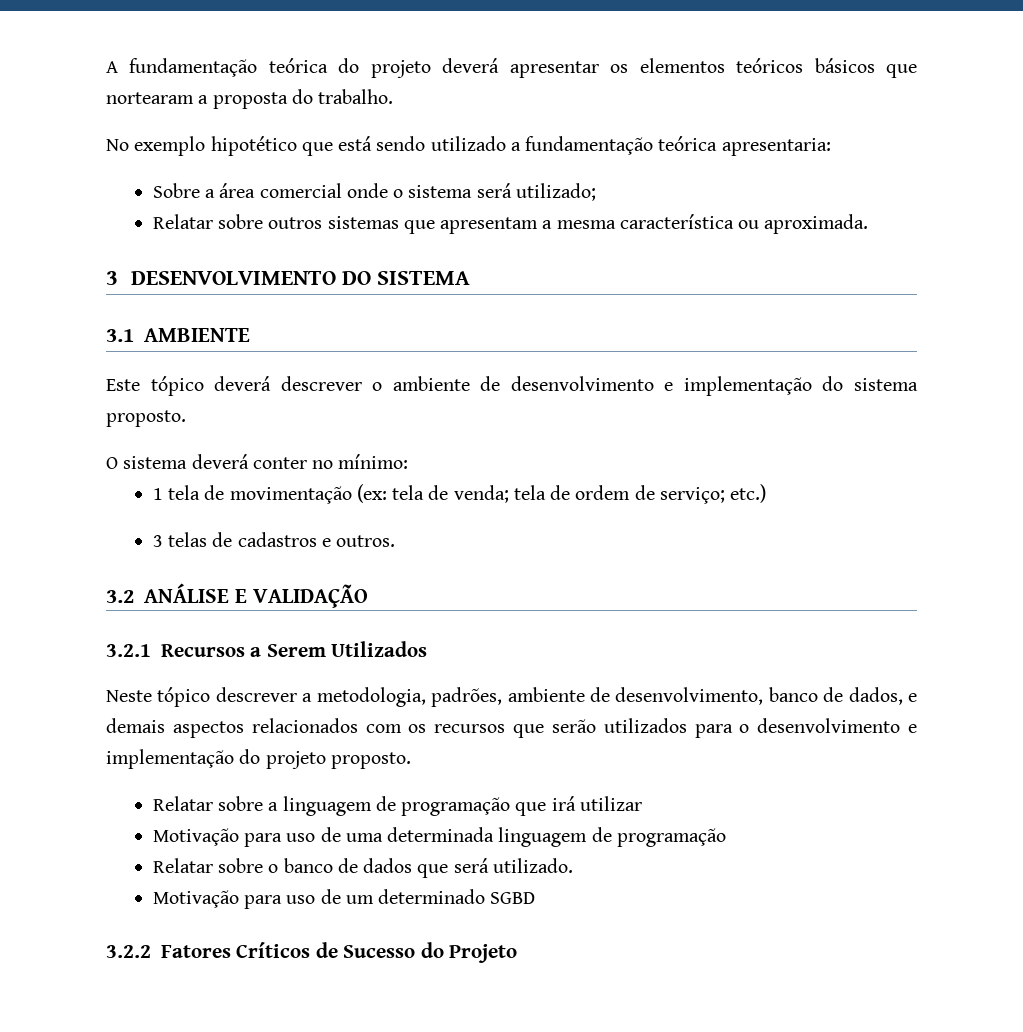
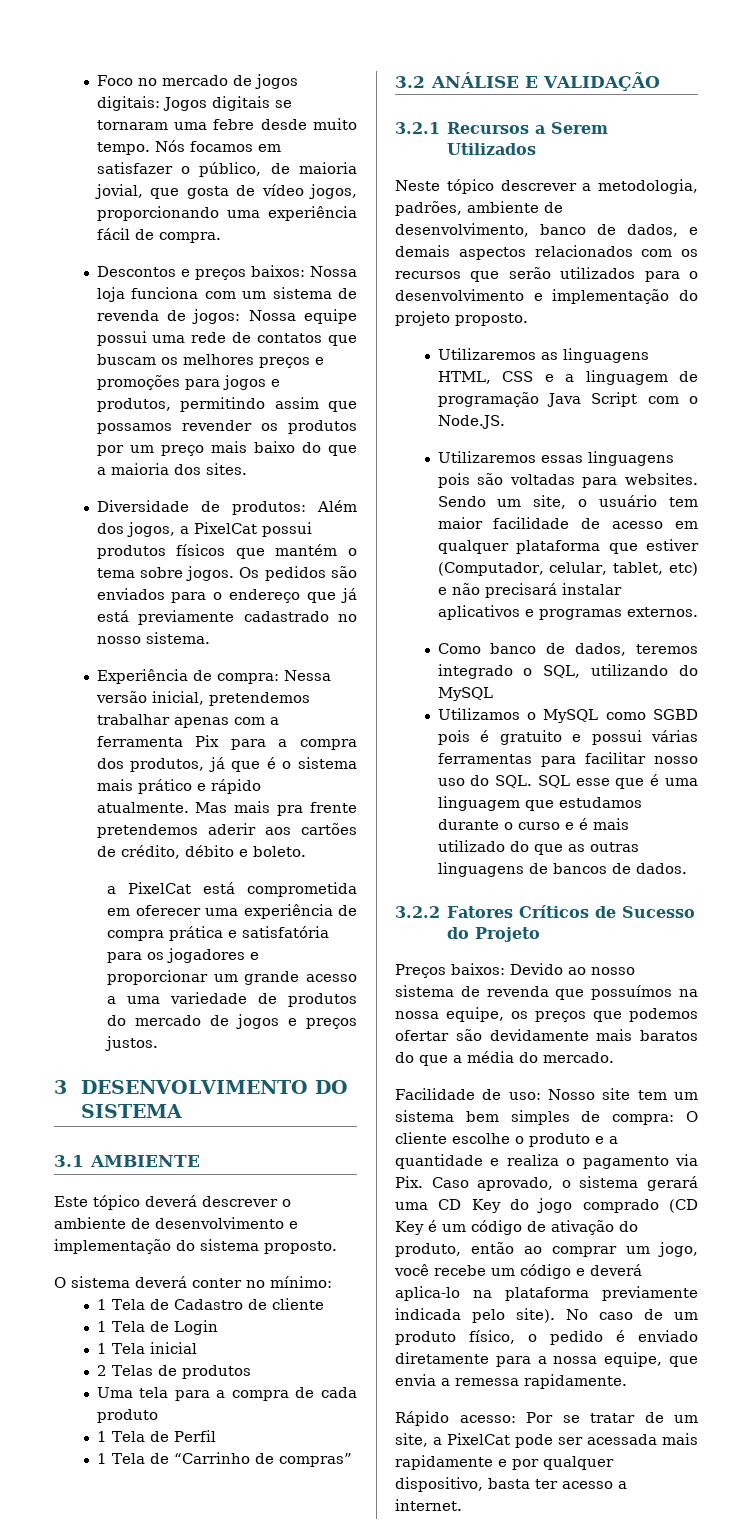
- A fundamentação teórica do projeto deverá apresentar os elementos teóricos básicos que nortearam a proposta do trabalho.
- No exemplo hipotético que está sendo utilizado a fundamentação teórica apresentaria:
- Sobre a área comercial onde o sistema será utilizado;
- Relatar sobre outros sistemas que apresentam a mesma característica ou aproximada.
+ Foco no mercado de jogos digitais: Jogos digitais se tornaram uma febre desde muito tempo. Nós focamos em satisfazer o público, de maioria jovial, que gosta de vídeo jogos, proporcionando uma experiência fácil de compra.
+ Descontos e preços baixos: Nossa loja funciona com um sistema de revenda de jogos: Nossa equipe possui uma rede de contatos que buscam os melhores preços e promoções para jogos e produtos, permitindo assim que possamos revender os produtos por um preço mais baixo do que a maioria dos sites.
+ Diversidade de produtos: Além dos jogos, a PixelCat possui produtos físicos que mantém o tema sobre jogos. Os pedidos são enviados para o endereço que já está previamente cadastrado no nosso sistema.
+ Experiência de compra: Nessa versão inicial, pretendemos trabalhar apenas com a ferramenta Pix para a compra dos produtos, já que é o sistema mais prático e rápido atualmente. Mas mais pra frente pretendemos aderir aos cartões de crédito, débito e boleto.
+ a PixelCat está comprometida em oferecer uma experiência de compra prática e satisfatória para os jogadores e proporcionar um grande acesso a uma variedade de produtos do mercado de jogos e preços justos.
- 1 tela de movimentação (ex: tela de venda; tela de ordem de serviço; etc.)
- 3 telas de cadastros e outros.
+ 1 Tela de Cadastro de cliente
+ 1 Tela de Login
+ 1 Tela inicial
+ 2 Telas de produtos
+ Uma tela para a compra de cada produto
+ 1 Tela de Perfil
+ 1 Tela de “Carrinho de compras”
- Relatar sobre a linguagem de programação que irá utilizar
- Motivação para uso de uma determinada linguagem de programação
- Relatar sobre o banco de dados que será utilizado.
- Motivação para uso de um determinado SGBD
+ Utilizaremos as linguagens HTML, CSS e a linguagem de programação Java Script com o Node.JS.
+ Utilizaremos essas linguagens pois são voltadas para websites. Sendo um site, o usuário tem maior facilidade de acesso em qualquer plataforma que estiver (Computador, celular, tablet, etc) e não precisará instalar aplicativos e programas externos.
+ Como banco de dados, teremos integrado o SQL, utilizando do MySQL
+ Utilizamos o MySQL como SGBD pois é gratuito e possui várias ferramentas para facilitar nosso uso do SQL. SQL esse que é uma linguagem que estudamos durante o curso e é mais utilizado do que as outras linguagens de bancos de dados.
+ Preços baixos: Devido ao nosso sistema de revenda que possuímos na nossa equipe, os preços que podemos ofertar são devidamente mais baratos do que a média do mercado.
+ Facilidade de uso: Nosso site tem um sistema bem simples de compra: O cliente escolhe o produto e a quantidade e realiza o pagamento via Pix. Caso aprovado, o sistema gerará uma CD Key do jogo comprado (CD Key é um código de ativação do produto, então ao comprar um jogo, você recebe um código e deverá aplica-lo na plataforma previamente indicada pelo site). No caso de um produto físico, o pedido é enviado diretamente para a nossa equipe, que envia a remessa rapidamente.
+ Rápido acesso: Por se tratar de um site, a PixelCat pode ser acessada mais rapidamente e por qualquer dispositivo, basta ter acesso a internet.

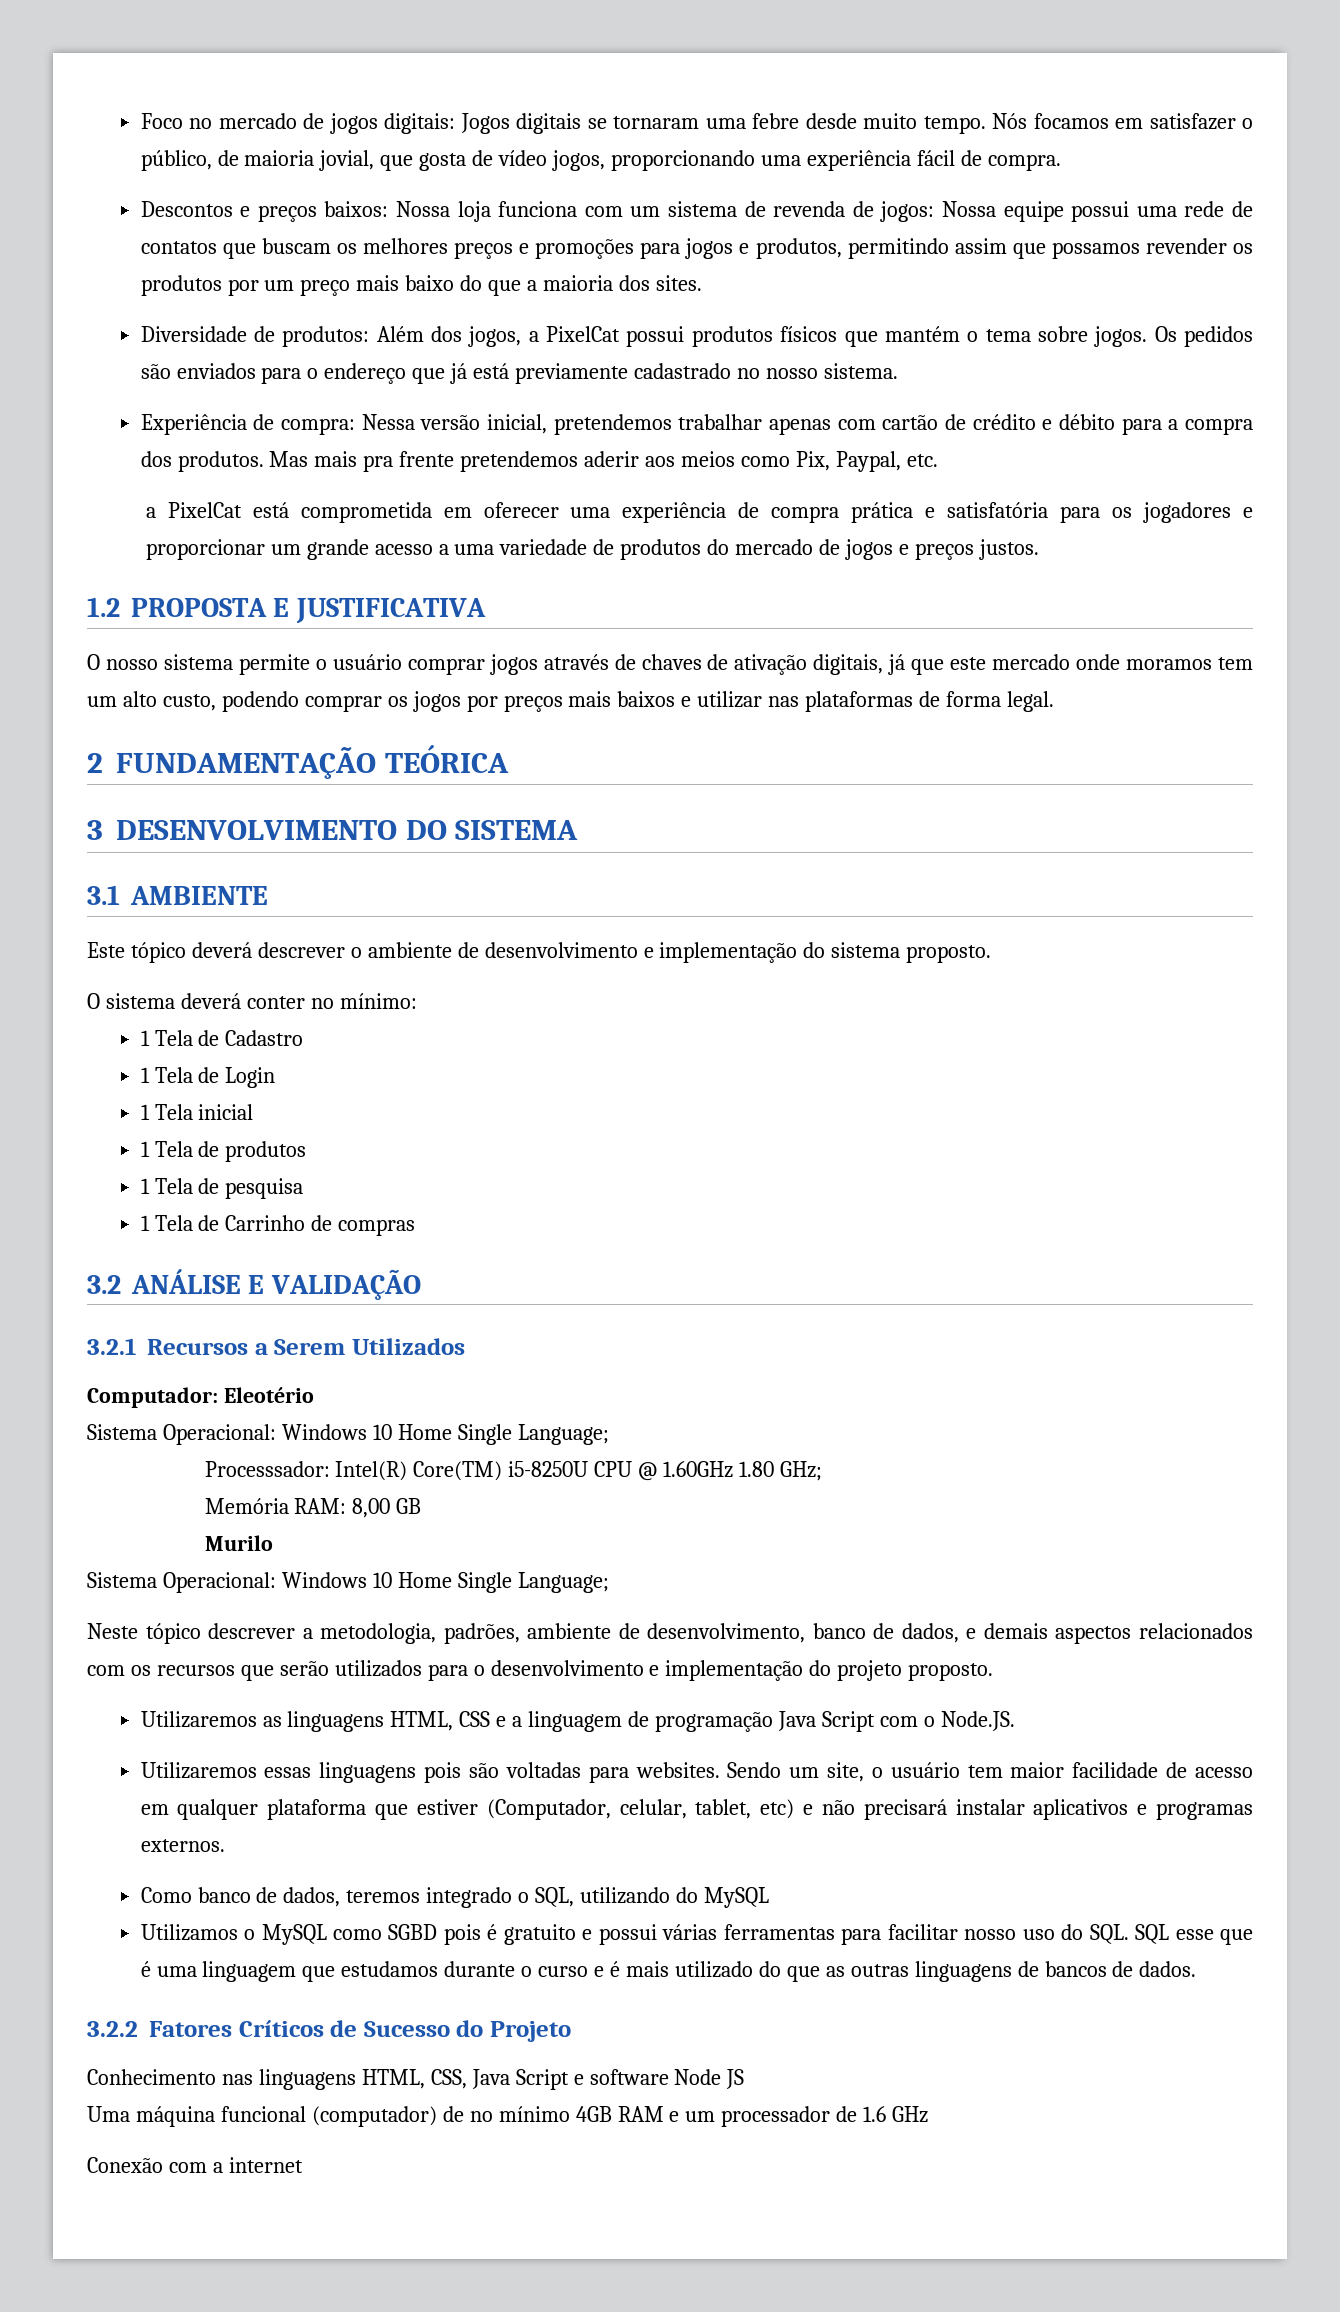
- Experiência de compra: Nessa versão inicial, pretendemos trabalhar apenas com a ferramenta Pix para a compra dos produtos, já que é o sistema mais prático e rápido atualmente.
+ Experiência de compra: Nessa versão inicial, pretendemos trabalhar apenas com cartão de crédito e débito para a compra dos produtos.
- Mas mais pra frente pretendemos aderir aos cartões de crédito, débito e boleto.
+ Mas mais pra frente pretendemos aderir aos meios como Pix, Paypal, etc.
+ 1.2 PROPOSTA E JUSTIFICATIVA
+ O nosso sistema permite o usuário comprar jogos através de chaves de ativação digitais, já que este mercado onde moramos tem um alto custo, podendo comprar os jogos por preços mais baixos e utilizar nas plataformas de forma legal.
+ 2 FUNDAMENTAÇÃO TEÓRICA
- 1 Tela de Cadastro de cliente
+ 1 Tela de Cadastro
- 2 Telas de produtos
- Uma tela para a compra de cada produto
- 1 Tela de Perfil
- 1 Tela de “Carrinho de compras”
+ 1 Tela de produtos
+ 1 Tela de pesquisa
+ 1 Tela de Carrinho de compras
+ Computador: Eleotério
+ Sistema Operacional: Windows 10 Home Single Language;
+ Processsador: Intel(R) Core(TM) i5-8250U CPU @ 1.60GHz 1.80 GHz;
+ Memória RAM: 8,00 GB
+ Murilo
+ Sistema Operacional: Windows 10 Home Single Language;
- Preços baixos: Devido ao nosso sistema de revenda que possuímos na nossa equipe, os preços que podemos ofertar são devidamente mais baratos do que a média do mercado.
- Facilidade de uso: Nosso site tem um sistema bem simples de compra: O cliente escolhe o produto e a quantidade e realiza o pagamento via Pix. Caso aprovado, o sistema gerará uma CD Key do jogo comprado (CD Key é um código de ativação do produto, então ao comprar um jogo, você recebe um código e deverá aplica-lo na plataforma previamente indicada pelo site). No caso de um produto físico, o pedido é enviado diretamente para a nossa equipe, que envia a remessa rapidamente.
- Rápido acesso: Por se tratar de um site, a PixelCat pode ser acessada mais rapidamente e por qualquer dispositivo, basta ter acesso a internet.
+ Conhecimento nas linguagens HTML, CSS, Java Script e software Node JS
+ Uma máquina funcional (computador) de no mínimo 4GB RAM e um processador de 1.6 GHz
+ Conexão com a internet

